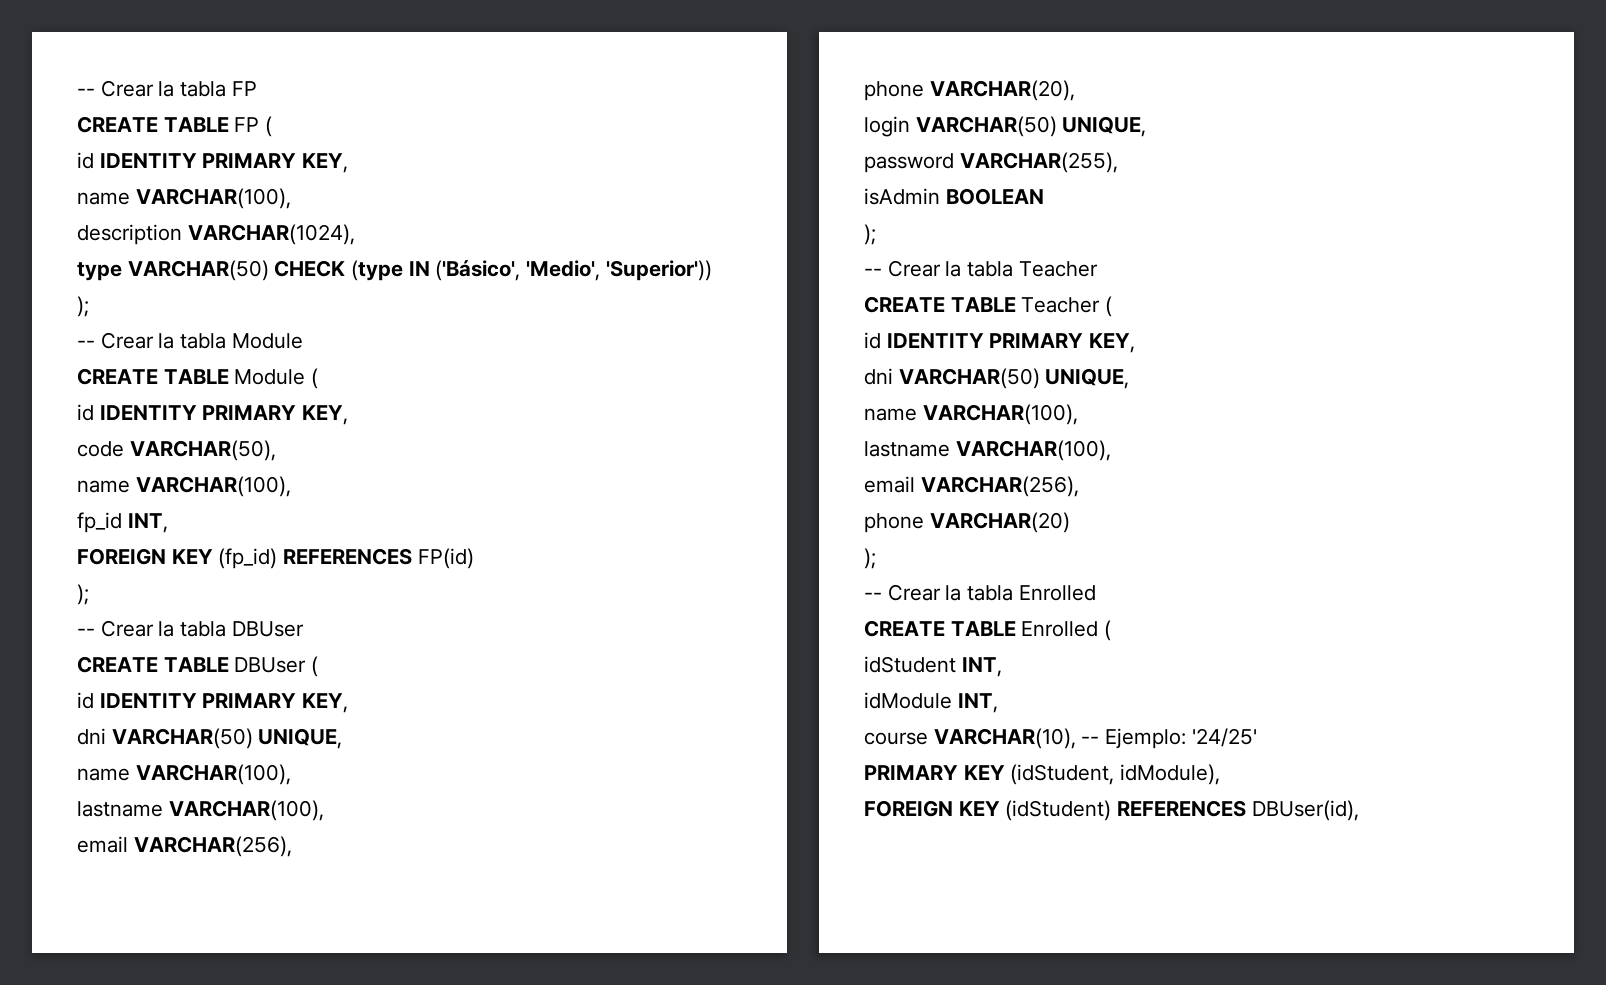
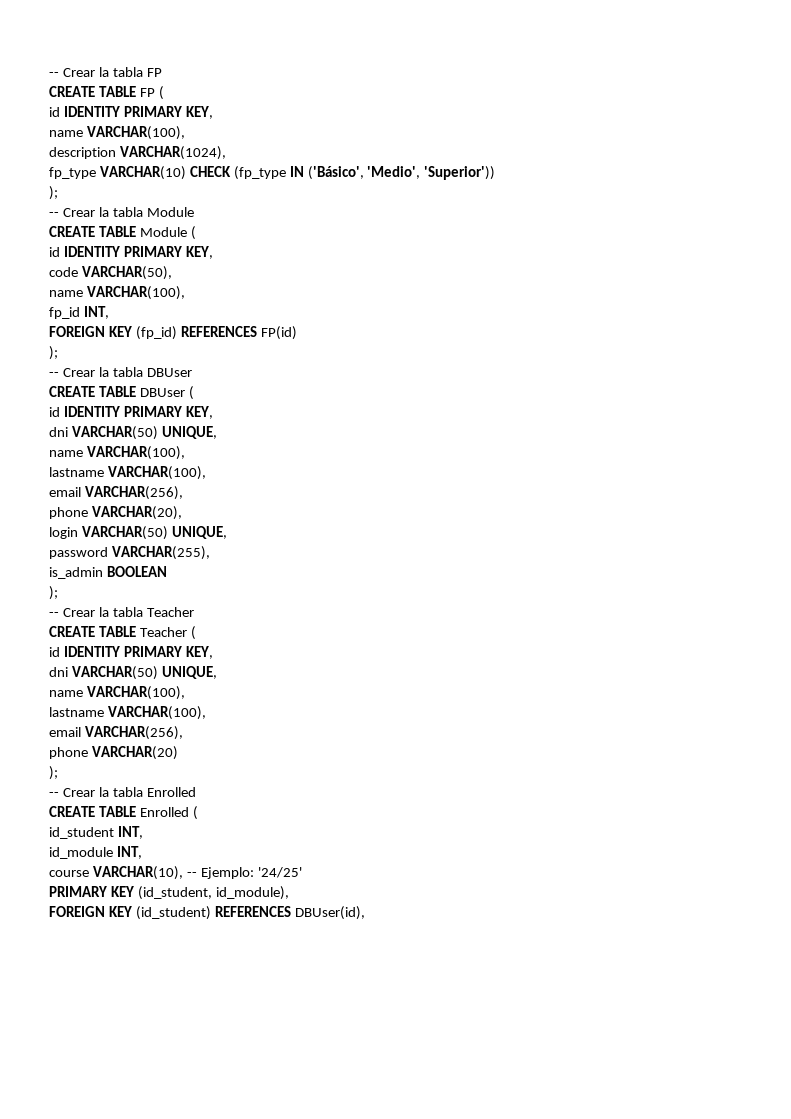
- type VARCHAR(50) CHECK (type IN ('Básico', 'Medio', 'Superior'))
+ fp_type VARCHAR(10) CHECK (fp_type IN ('Básico', 'Medio', 'Superior'))
- isAdmin BOOLEAN
+ is_admin BOOLEAN
- idStudent INT,
- idModule INT,
+ id_student INT,
+ id_module INT,
- PRIMARY KEY (idStudent, idModule),
- FOREIGN KEY (idStudent) REFERENCES DBUser(id),
+ PRIMARY KEY (id_student, id_module),
+ FOREIGN KEY (id_student) REFERENCES DBUser(id),

